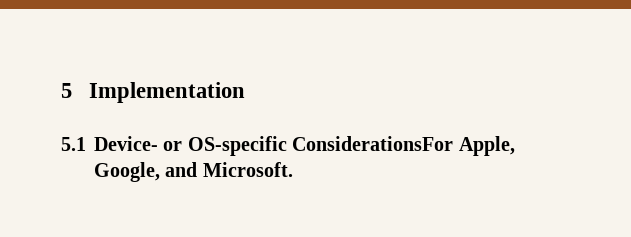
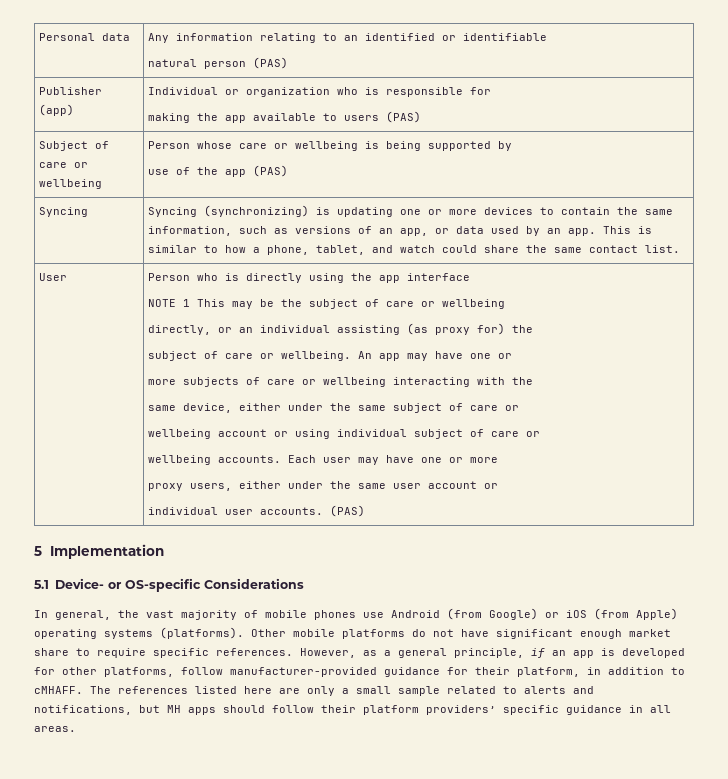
+ Personal data | Any information relating to an identified or identifiable
+ natural person (PAS)
+ Publisher (app) | Individual or organization who is responsible for
+ making the app available to users (PAS)
+ Subject of care or wellbeing | Person whose care or wellbeing is being supported by
+ use of the app (PAS)
+ Syncing | Syncing (synchronizing) is updating one or more devices to contain the same information, such as versions of an app, or data used by an app. This is similar to how a phone, tablet, and watch could share the same contact list.
+ User | Person who is directly using the app interface
+ NOTE 1 This may be the subject of care or wellbeing
+ directly, or an individual assisting (as proxy for) the
+ subject of care or wellbeing. An app may have one or
+ more subjects of care or wellbeing interacting with the
+ same device, either under the same subject of care or
+ wellbeing account or using individual subject of care or
+ wellbeing accounts. Each user may have one or more
+ proxy users, either under the same user account or
+ individual user accounts. (PAS)
- 5.1 Device- or OS-specific ConsiderationsFor Apple, Google, and Microsoft.
+ 5.1 Device- or OS-specific Considerations
+ In general, the vast majority of mobile phones use Android (from Google) or iOS (from Apple) operating systems (platforms). Other mobile platforms do not have significant enough market share to require specific references. However, as a general principle, if an app is developed for other platforms, follow manufacturer-provided guidance for their platform, in addition to cMHAFF. The references listed here are only a small sample related to alerts and notifications, but MH apps should follow their platform providers’ specific guidance in all areas.

